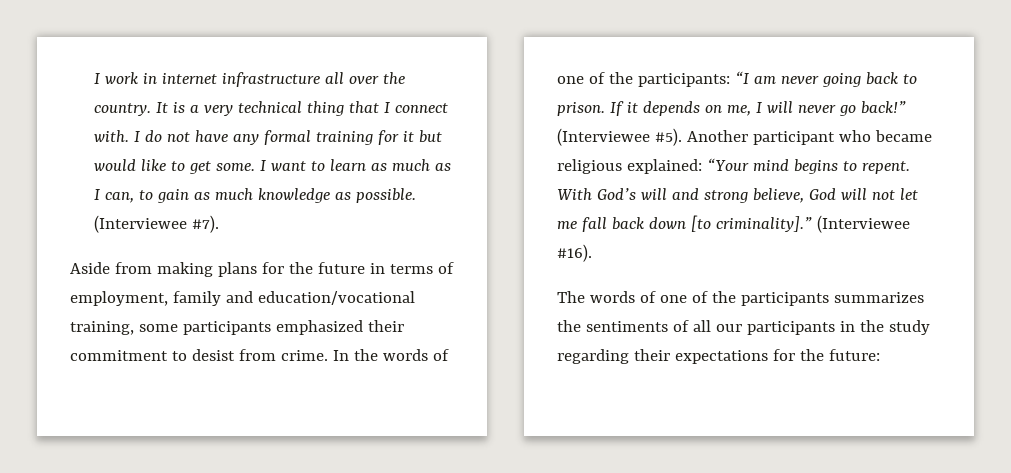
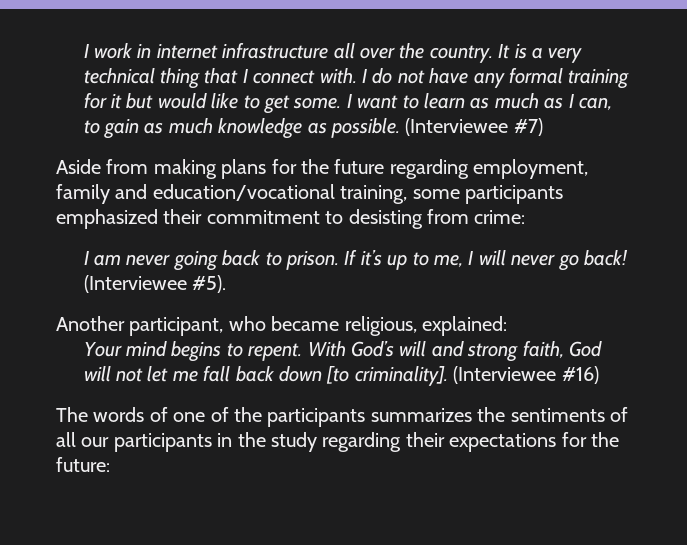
- (Interviewee #7).
+ (Interviewee #7)
- Aside from making plans for the future in terms of employment, family and education/vocational training, some participants emphasized their commitment to desist from crime. In the words of one of the participants: “I am never going back to prison.
+ Aside from making plans for the future regarding employment, family and education/vocational training, some participants emphasized their commitment to desisting from crime:
+ I am never going back to prison.
- If it depends on me, I will never go back!”
+ If it’s up to me, I will never go back!
- (Interviewee #5). Another participant who became religious explained: “Your mind begins to repent.
+ (Interviewee #5).
+ Another participant, who became religious, explained:
+ Your mind begins to repent.
- With God’s will and strong believe, God will not let me fall back down [to criminality].” (Interviewee #16).
+ With God’s will and strong faith, God will not let me fall back down [to criminality]. (Interviewee #16)

